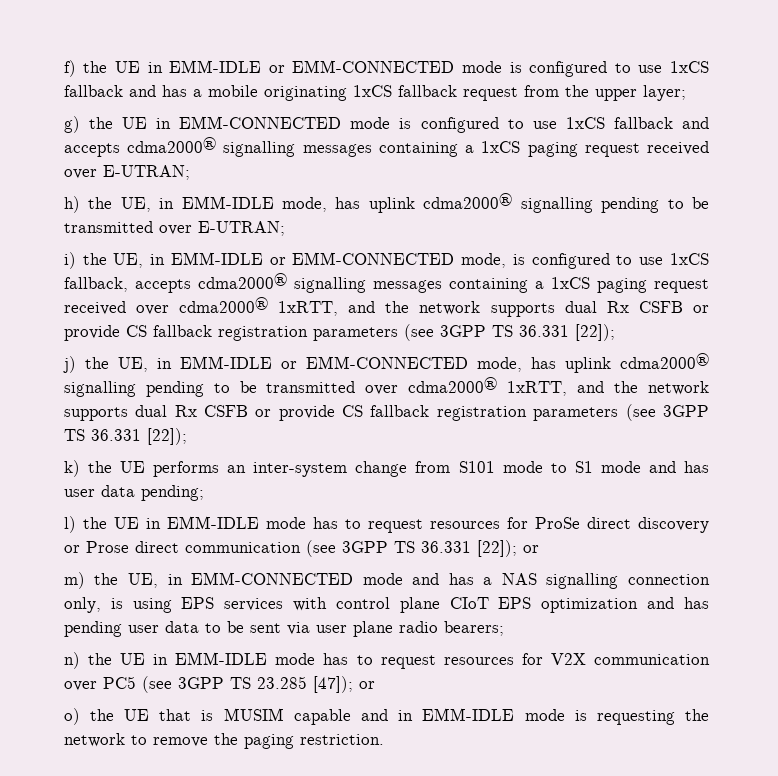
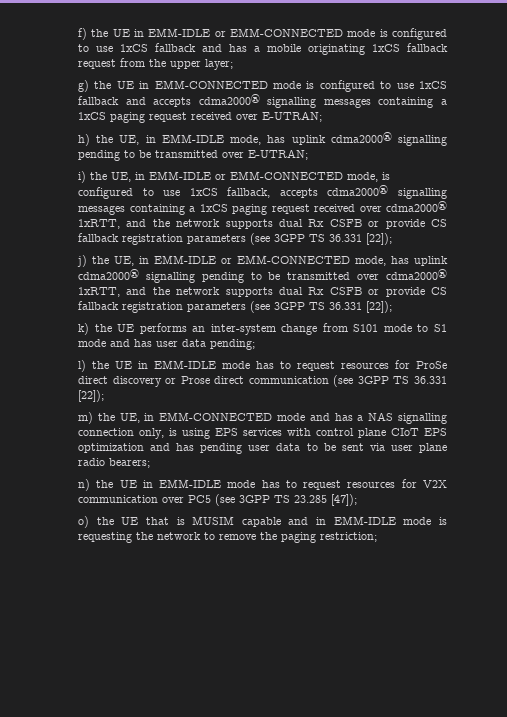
- l) the UE in EMM-IDLE mode has to request resources for ProSe direct discovery or Prose direct communication (see 3GPP TS 36.331 [22]); or
+ l) the UE in EMM-IDLE mode has to request resources for ProSe direct discovery or Prose direct communication (see 3GPP TS 36.331 [22]);
- n) the UE in EMM-IDLE mode has to request resources for V2X communication over PC5 (see 3GPP TS 23.285 [47]); or
+ n) the UE in EMM-IDLE mode has to request resources for V2X communication over PC5 (see 3GPP TS 23.285 [47]);
- o) the UE that is MUSIM capable and in EMM-IDLE mode is requesting the network to remove the paging restriction.
+ o) the UE that is MUSIM capable and in EMM-IDLE mode is requesting the network to remove the paging restriction;

